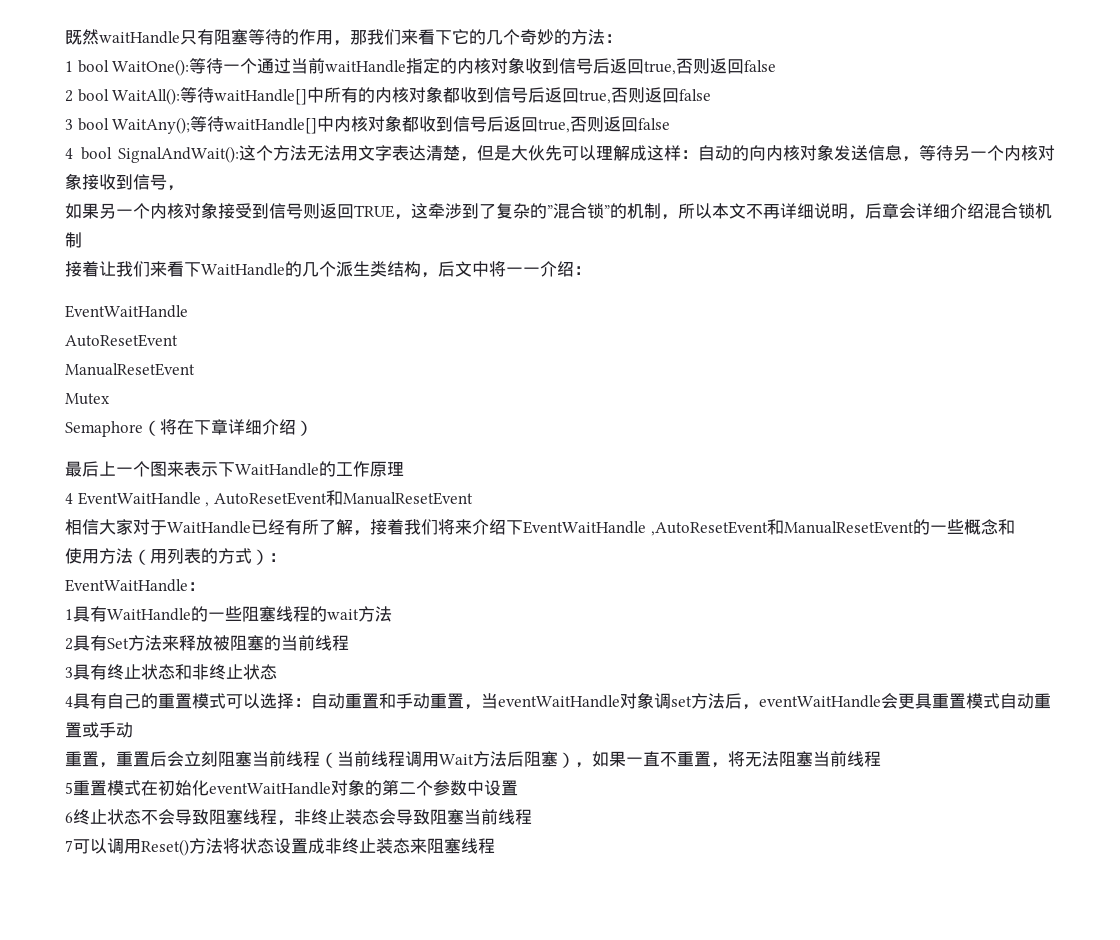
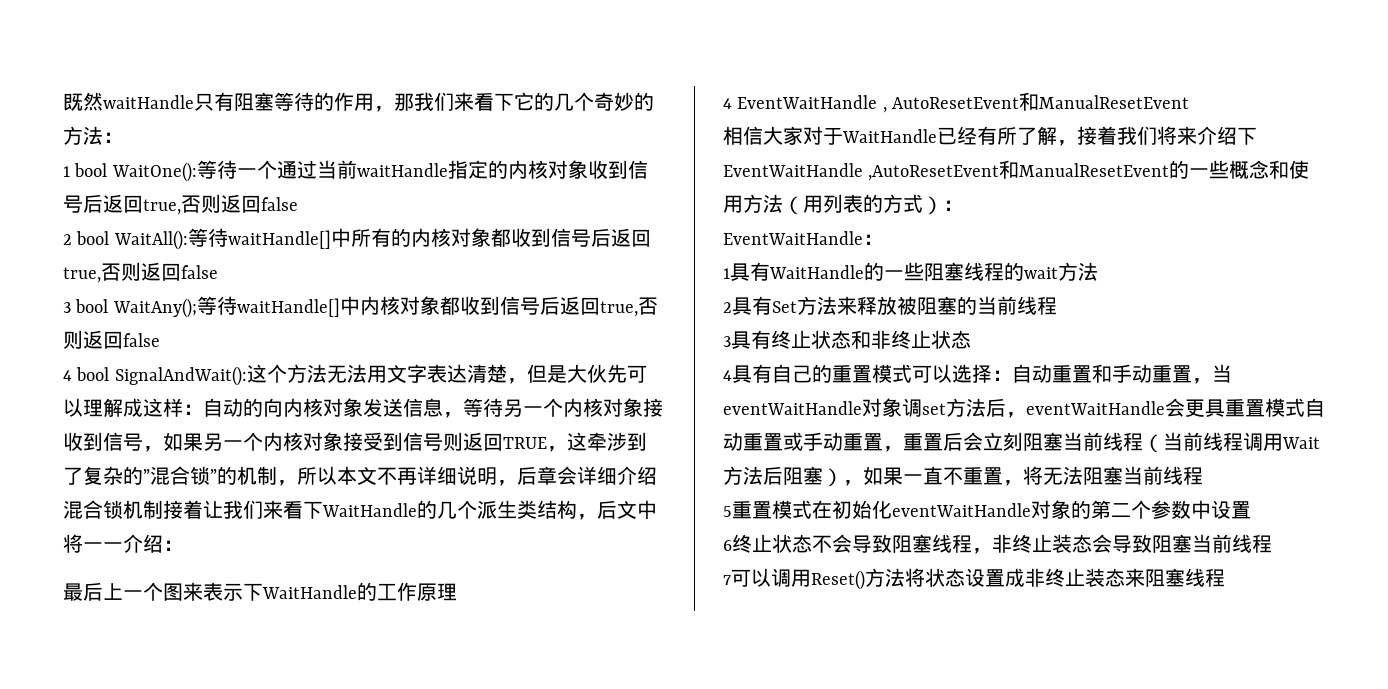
- 自动的向内核对象发送信息，等待另一个内核对象接收到信号，
- 如果另一个内核对象接受到信号则返回TRUE，这牵涉到了复杂的”混合锁”的机制，所以本文不再详细说明，后章会详细介绍混合锁机制
- 接着让我们来看下WaitHandle的几个派生类结构，后文中将一一介绍：
- EventWaitHandle
- AutoResetEvent
- ManualResetEvent
- Mutex
- Semaphore（将在下章详细介绍）
+ 自动的向内核对象发送信息，等待另一个内核对象接收到信号，如果另一个内核对象接受到信号则返回TRUE，这牵涉到了复杂的”混合锁”的机制，所以本文不再详细说明，后章会详细介绍混合锁机制接着让我们来看下WaitHandle的几个派生类结构，后文中将一一介绍：
- 相信大家对于WaitHandle已经有所了解，接着我们将来介绍下EventWaitHandle ,AutoResetEvent和ManualResetEvent的一些概念和
- 使用方法（用列表的方式）：
+ 相信大家对于WaitHandle已经有所了解，接着我们将来介绍下EventWaitHandle ,AutoResetEvent和ManualResetEvent的一些概念和使用方法（用列表的方式）：
- 4具有自己的重置模式可以选择：自动重置和手动重置，当eventWaitHandle对象调set方法后，eventWaitHandle会更具重置模式自动重置或手动
- 重置，重置后会立刻阻塞当前线程（当前线程调用Wait方法后阻塞），如果一直不重置，将无法阻塞当前线程
+ 4具有自己的重置模式可以选择：自动重置和手动重置，当eventWaitHandle对象调set方法后，eventWaitHandle会更具重置模式自动重置或手动重置，重置后会立刻阻塞当前线程（当前线程调用Wait方法后阻塞），如果一直不重置，将无法阻塞当前线程

